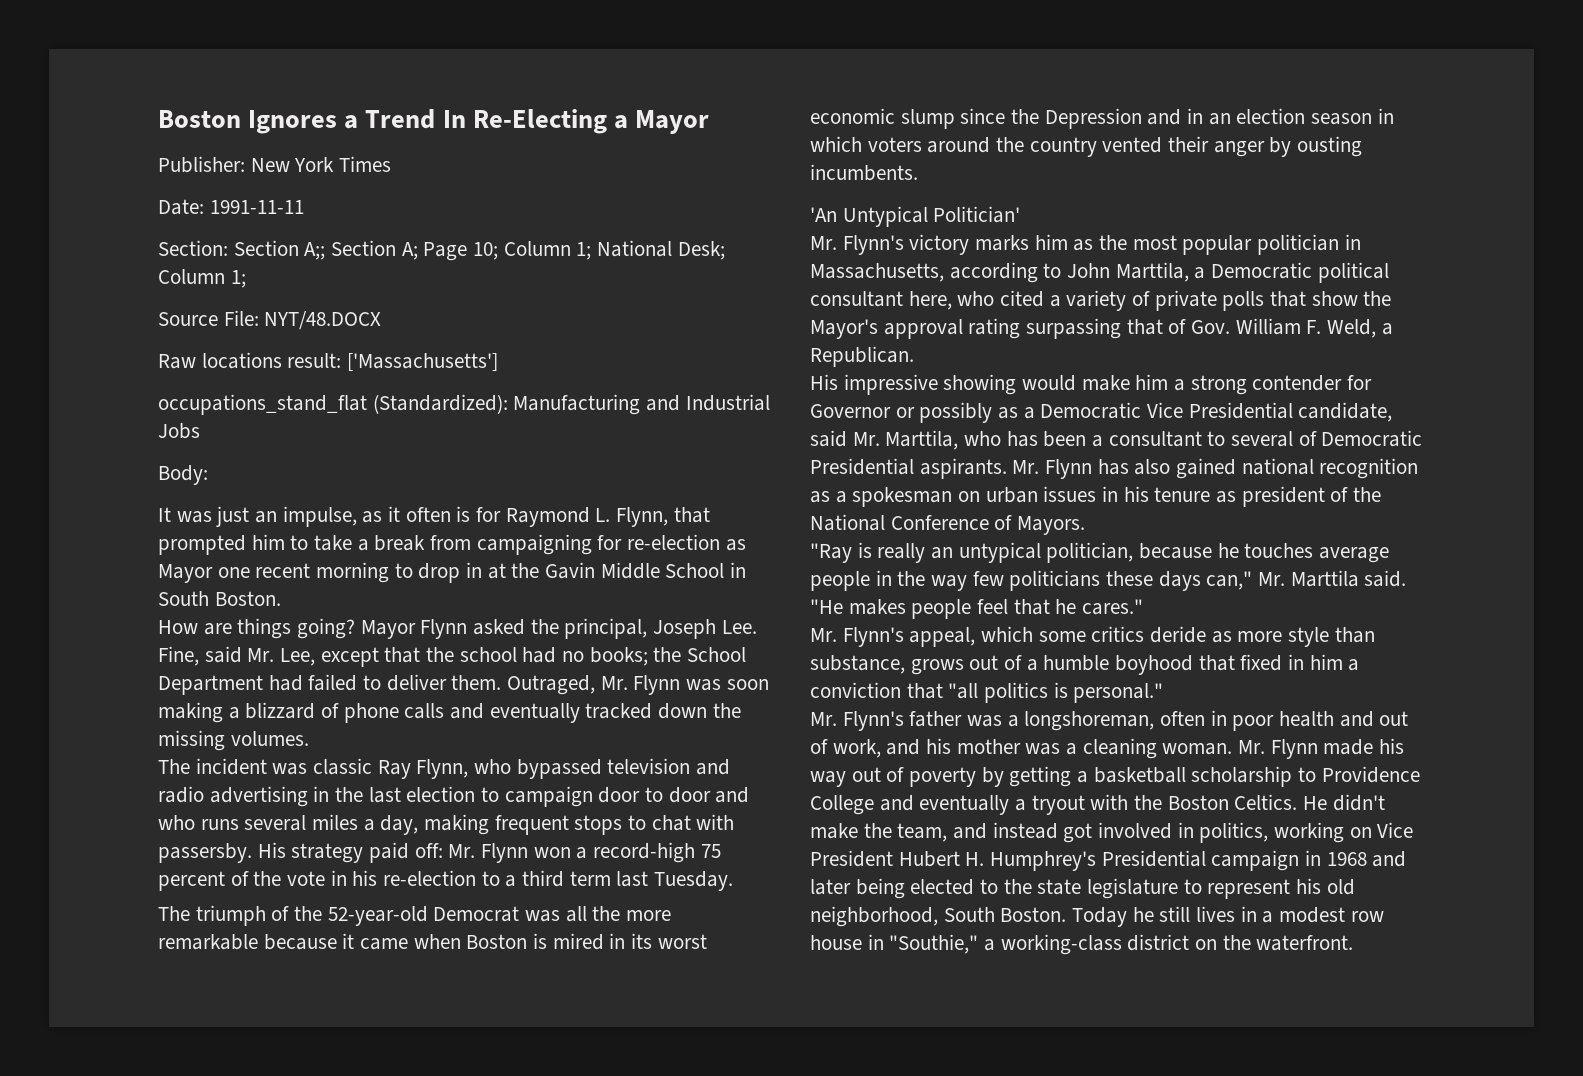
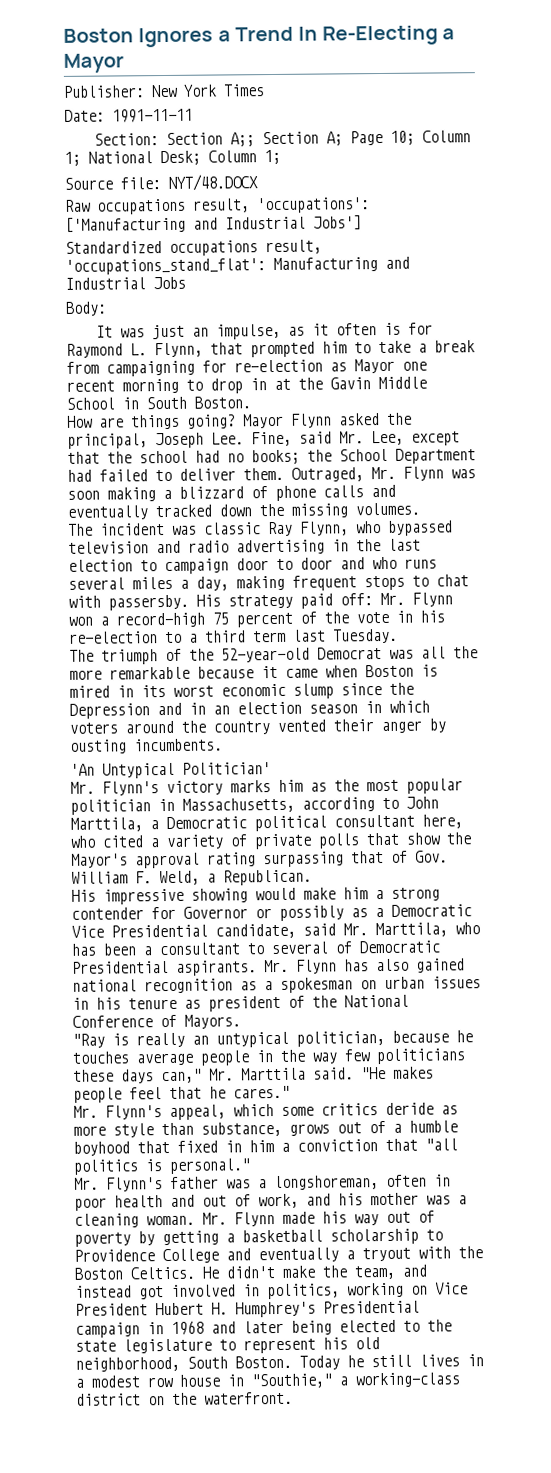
- Source File: NYT/48.DOCX
+ Source file: NYT/48.DOCX
- Raw locations result: ['Massachusetts']
- occupations_stand_flat (Standardized): Manufacturing and Industrial Jobs
+ Raw occupations result, 'occupations': ['Manufacturing and Industrial Jobs']
+ Standardized occupations result, 'occupations_stand_flat': Manufacturing and Industrial Jobs

